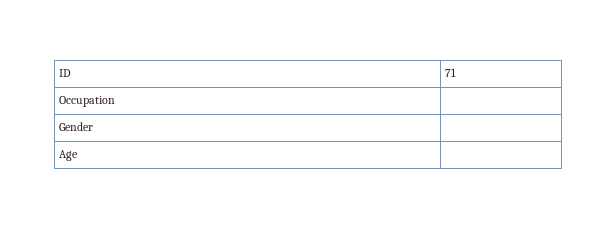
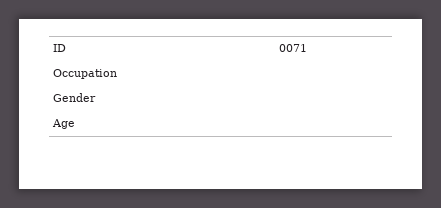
- ID | 71
+ ID | 0071

